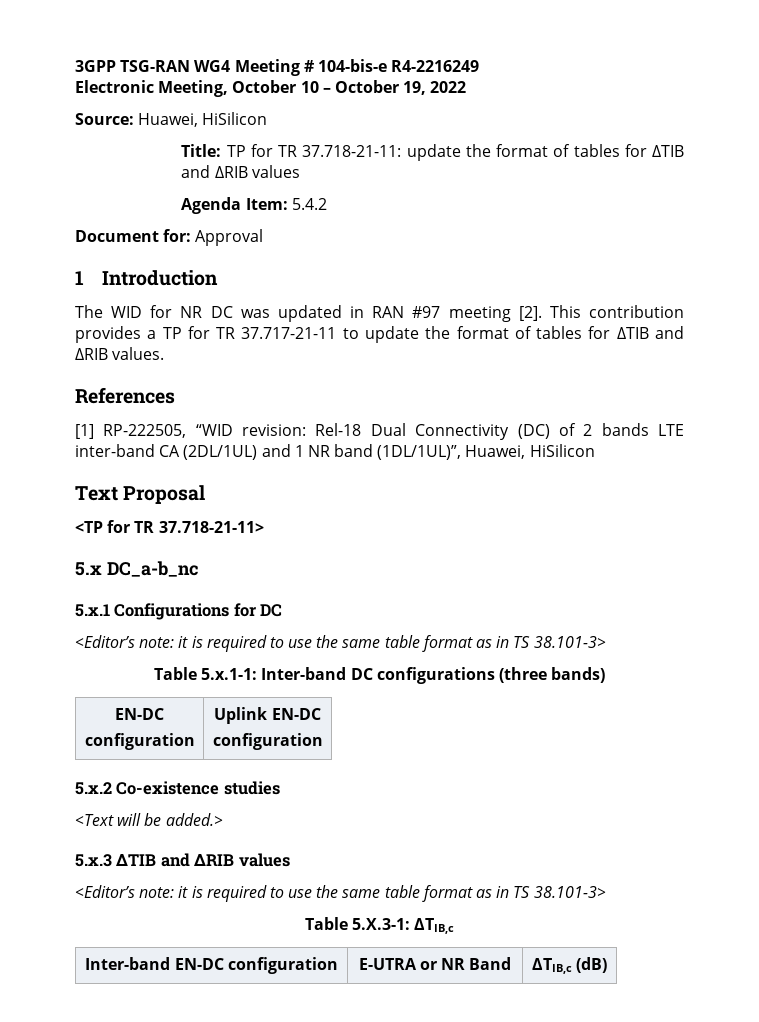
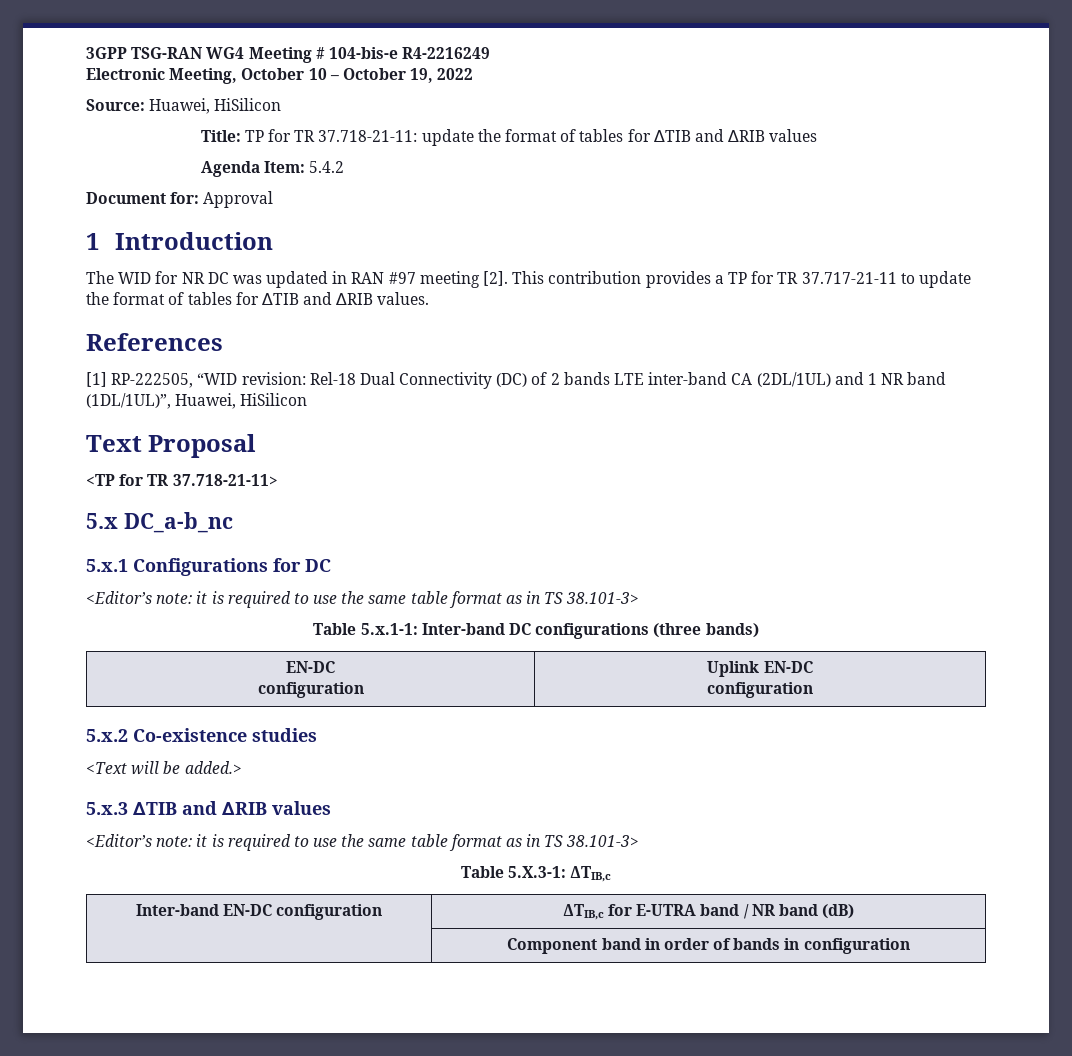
- Inter-band EN-DC configuration | E-UTRA or NR Band | ΔTIB,c (dB)
+ Inter-band EN-DC configuration | ΔTIB,c for E-UTRA band / NR band (dB)
+ | Component band in order of bands in configuration

